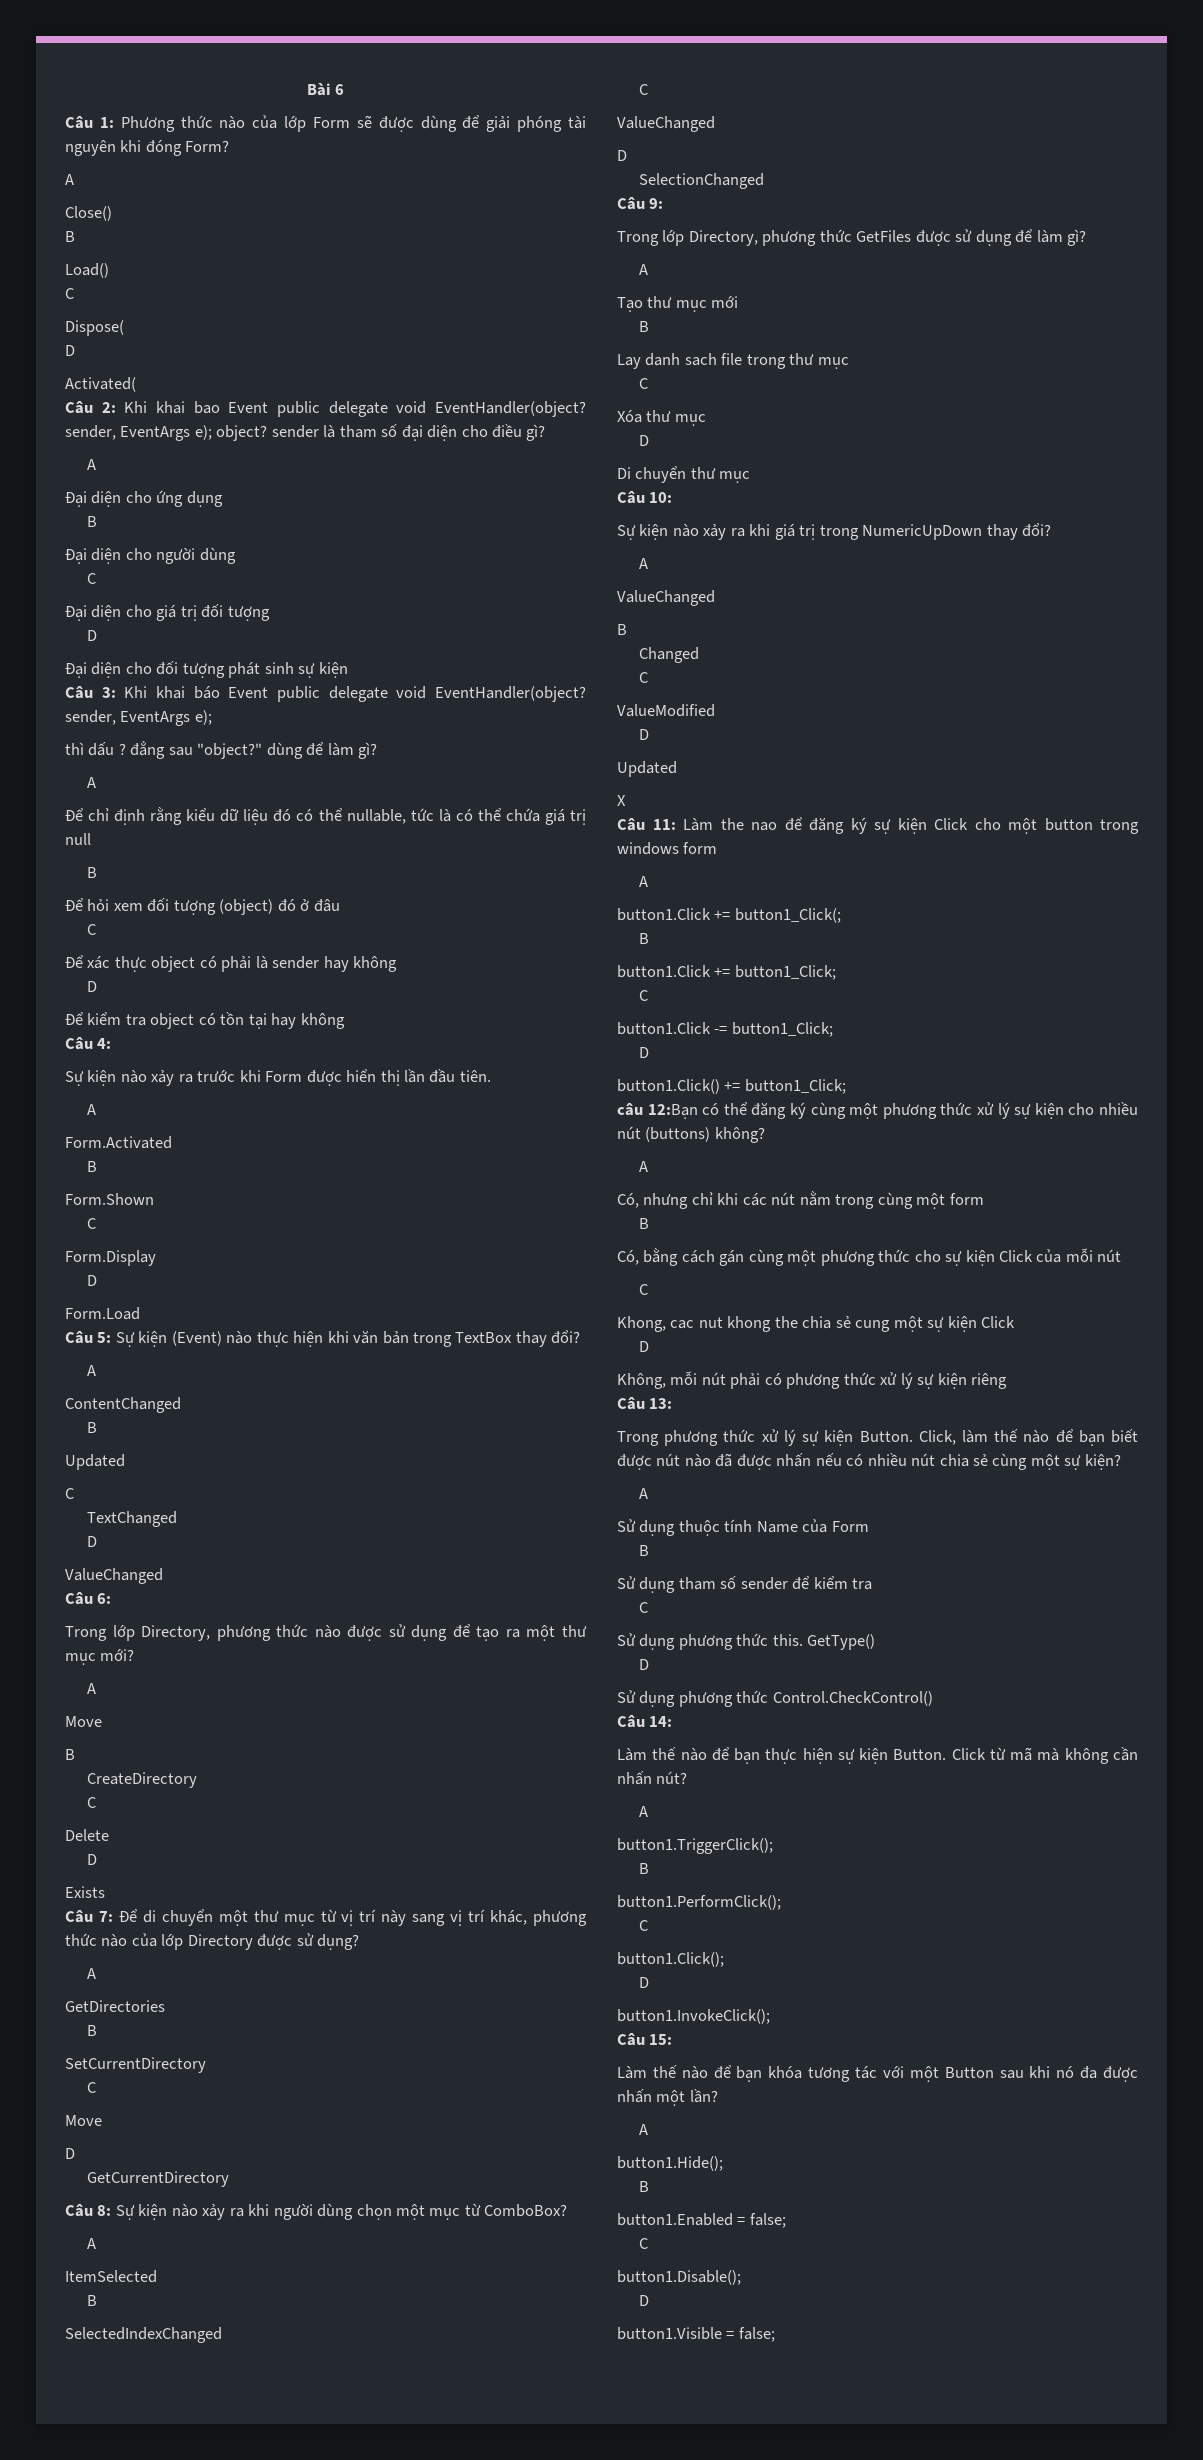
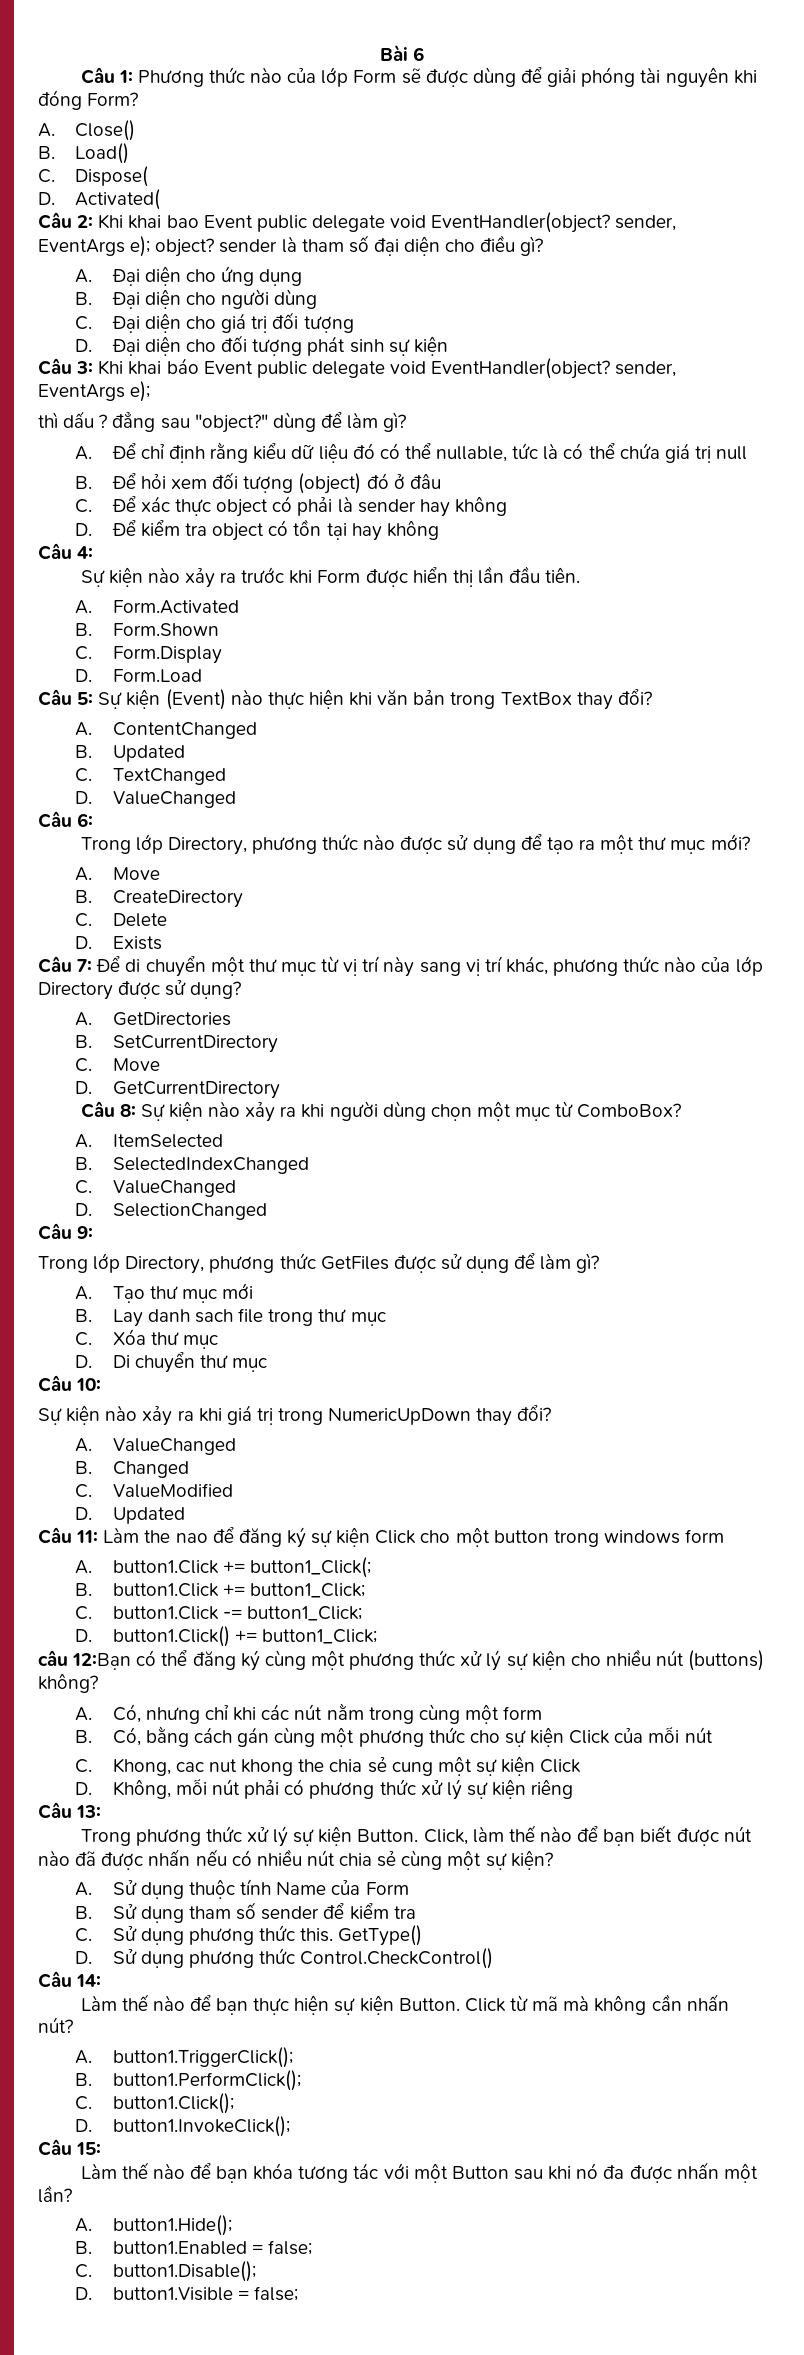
  Câu 1: Phương thức nào của lớp Form sẽ được dùng để giải phóng tài nguyên khi đóng Form?
- A
- Close()
- B
- Load()
- C
- Dispose(
- D
- Activated(
+ A. Close()
+ B. Load()
+ C. Dispose(
+ D. Activated(
  Câu 2: Khi khai bao Event public delegate void EventHandler(object? sender, EventArgs e); object? sender là tham số đại diện cho điều gì?
- A
- Đại diện cho ứng dụng
- B
- Đại diện cho người dùng
- C
- Đại diện cho giá trị đối tượng
- D
- Đại diện cho đối tượng phát sinh sự kiện
+ A. Đại diện cho ứng dụng
+ B. Đại diện cho người dùng
+ C. Đại diện cho giá trị đối tượng
+ D. Đại diện cho đối tượng phát sinh sự kiện
  thì dấu ? đẳng sau "object?" dùng để làm gì?
- A
- Để chỉ định rằng kiểu dữ liệu đó có thể nullable, tức là có thể chứa giá trị null
- B
- Để hỏi xem đối tượng (object) đó ở đâu
- C
- Để xác thực object có phải là sender hay không
- D
- Để kiểm tra object có tồn tại hay không
+ A. Để chỉ định rằng kiểu dữ liệu đó có thể nullable, tức là có thể chứa giá trị null
+ B. Để hỏi xem đối tượng (object) đó ở đâu
+ C. Để xác thực object có phải là sender hay không
+ D. Để kiểm tra object có tồn tại hay không
  Sự kiện nào xảy ra trước khi Form được hiển thị lần đầu tiên.
- A
- Form.Activated
- B
- Form.Shown
- C
- Form.Display
- D
- Form.Load
+ A. Form.Activated
+ B. Form.Shown
+ C. Form.Display
+ D. Form.Load
  Câu 5: Sự kiện (Event) nào thực hiện khi văn bản trong TextBox thay đổi?
- A
- ContentChanged
- B
- Updated
- C
- TextChanged
- D
- ValueChanged
+ A. ContentChanged
+ B. Updated
+ C. TextChanged
+ D. ValueChanged
  Trong lớp Directory, phương thức nào được sử dụng để tạo ra một thư mục mới?
- A
- Move
- B
- CreateDirectory
- C
- Delete
- D
- Exists
+ A. Move
+ B. CreateDirectory
+ C. Delete
+ D. Exists
  Câu 7: Để di chuyển một thư mục từ vị trí này sang vị trí khác, phương thức nào của lớp Directory được sử dụng?
- A
- GetDirectories
- B
- SetCurrentDirectory
- C
- Move
- D
- GetCurrentDirectory
+ A. GetDirectories
+ B. SetCurrentDirectory
+ C. Move
+ D. GetCurrentDirectory
  Câu 8: Sự kiện nào xảy ra khi người dùng chọn một mục từ ComboBox?
- A
- ItemSelected
- B
- SelectedIndexChanged
- C
- ValueChanged
- D
- SelectionChanged
+ A. ItemSelected
+ B. SelectedIndexChanged
+ C. ValueChanged
+ D. SelectionChanged
  Trong lớp Directory, phương thức GetFiles được sử dụng để làm gì?
- A
- Tạo thư mục mới
- B
- Lay danh sach file trong thư mục
- C
- Xóa thư mục
- D
- Di chuyển thư mục
+ A. Tạo thư mục mới
+ B. Lay danh sach file trong thư mục
+ C. Xóa thư mục
+ D. Di chuyển thư mục
  Sự kiện nào xảy ra khi giá trị trong NumericUpDown thay đổi?
- A
- ValueChanged
- B
- Changed
- C
- ValueModified
- D
- Updated
- X
+ A. ValueChanged
+ B. Changed
+ C. ValueModified
+ D. Updated
  Câu 11: Làm the nao để đăng ký sự kiện Click cho một button trong windows form
- A
- button1.Click += button1_Click(;
- B
- button1.Click += button1_Click;
- C
- button1.Click -= button1_Click;
- D
- button1.Click() += button1_Click;
+ A. button1.Click += button1_Click(;
+ B. button1.Click += button1_Click;
+ C. button1.Click -= button1_Click;
+ D. button1.Click() += button1_Click;
  câu 12:Bạn có thể đăng ký cùng một phương thức xử lý sự kiện cho nhiều nút (buttons) không?
- A
- Có, nhưng chỉ khi các nút nằm trong cùng một form
- B
- Có, bằng cách gán cùng một phương thức cho sự kiện Click của mỗi nút
- C
- Khong, cac nut khong the chia sẻ cung một sự kiện Click
- D
- Không, mỗi nút phải có phương thức xử lý sự kiện riêng
+ A. Có, nhưng chỉ khi các nút nằm trong cùng một form
+ B. Có, bằng cách gán cùng một phương thức cho sự kiện Click của mỗi nút
+ C. Khong, cac nut khong the chia sẻ cung một sự kiện Click
+ D. Không, mỗi nút phải có phương thức xử lý sự kiện riêng
  Click, làm thế nào để bạn biết được nút nào đã được nhấn nếu có nhiều nút chia sẻ cùng một sự kiện?
- A
- Sử dụng thuộc tính Name của Form
- B
- Sử dụng tham số sender để kiểm tra
- C
- Sử dụng phương thức this.
+ A. Sử dụng thuộc tính Name của Form
+ B. Sử dụng tham số sender để kiểm tra
+ C. Sử dụng phương thức this.
  GetType()
- D
- Sử dụng phương thức Control.CheckControl()
+ D. Sử dụng phương thức Control.CheckControl()
  Click từ mã mà không cần nhấn nút?
- A
- button1.TriggerClick();
- B
- button1.PerformClick();
- C
- button1.Click();
- D
- button1.InvokeClick();
+ A. button1.TriggerClick();
+ B. button1.PerformClick();
+ C. button1.Click();
+ D. button1.InvokeClick();
  Làm thế nào để bạn khóa tương tác với một Button sau khi nó đa được nhấn một lần?
- A
- button1.Hide();
- B
- button1.Enabled = false;
- C
- button1.Disable();
- D
- button1.Visible = false;
+ A. button1.Hide();
+ B. button1.Enabled = false;
+ C. button1.Disable();
+ D. button1.Visible = false;

